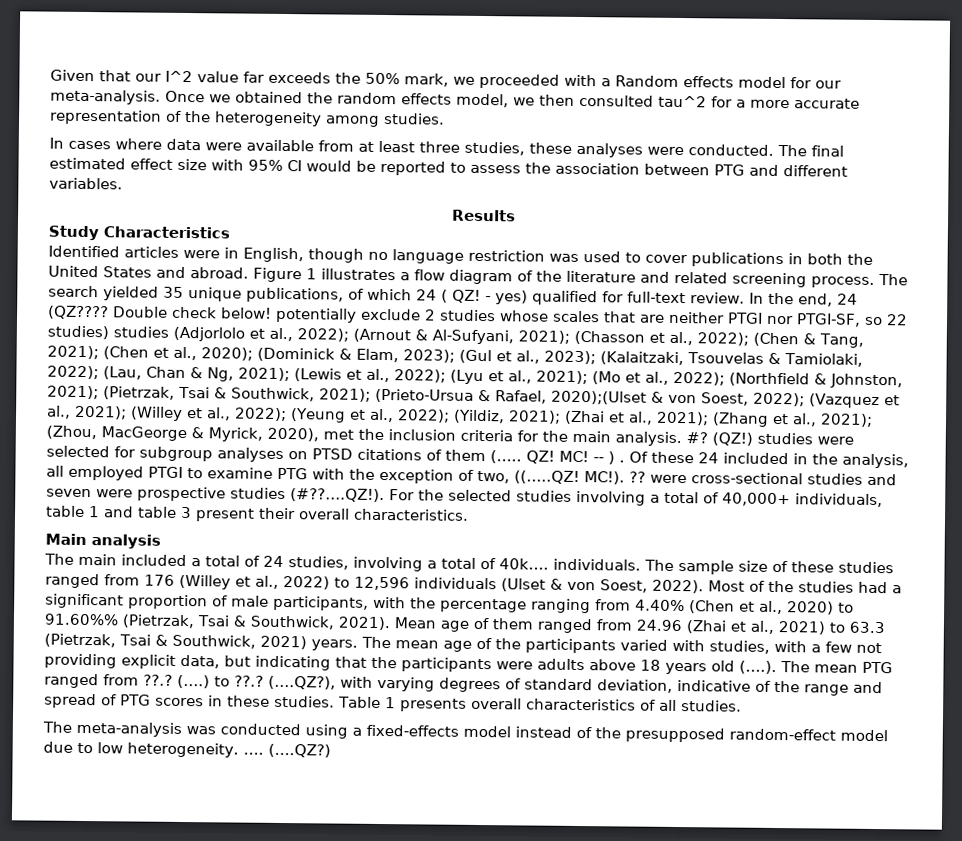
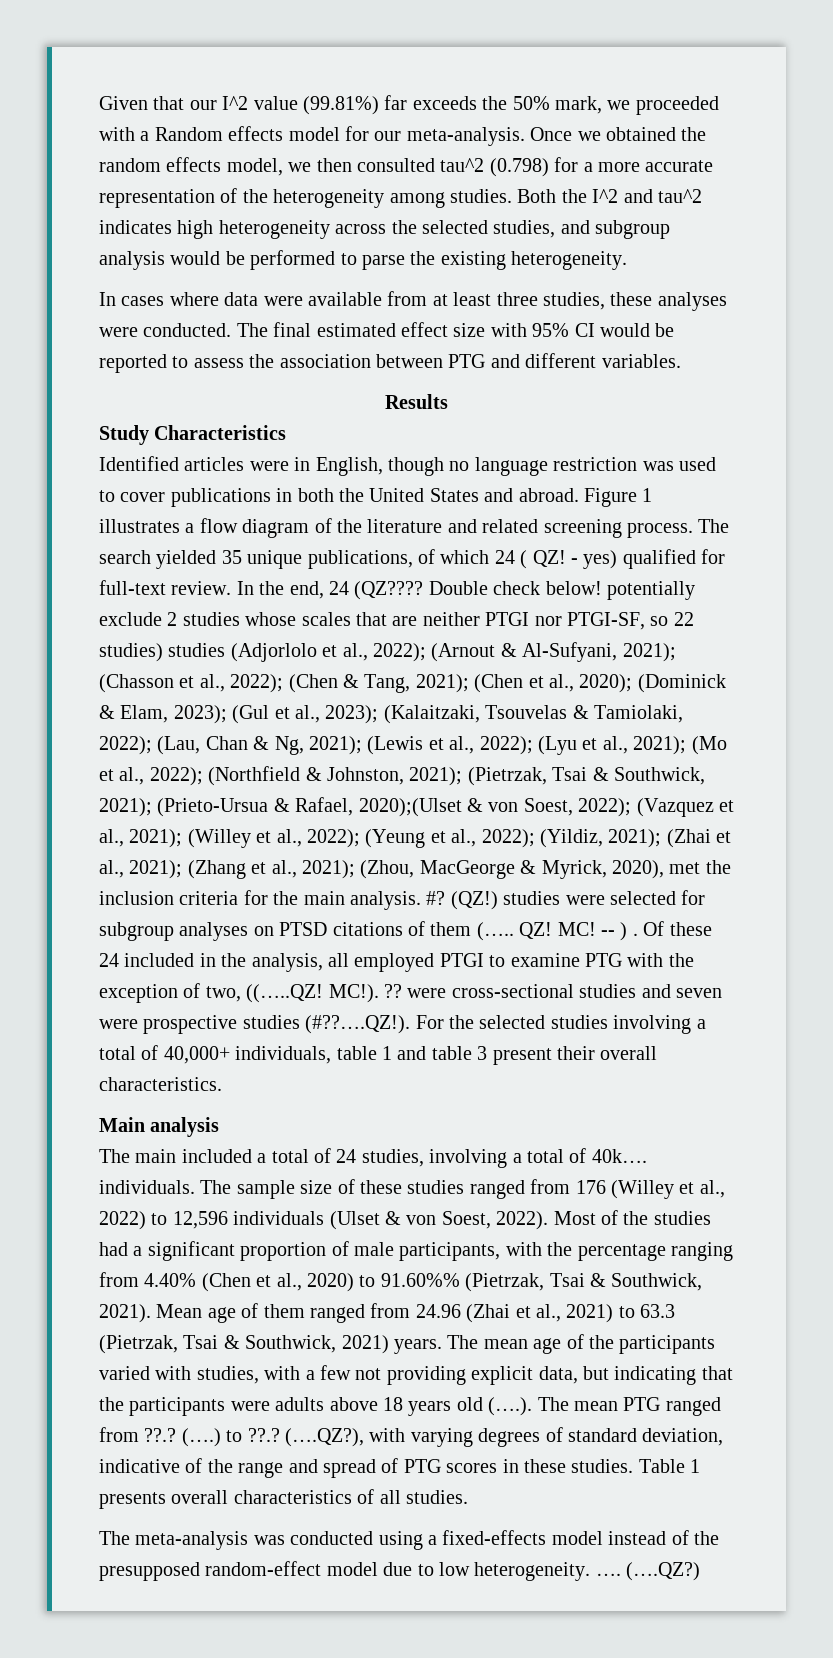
- Given that our I^2 value far exceeds the 50% mark, we proceeded with a Random effects model for our meta-analysis.
+ Given that our I^2 value (99.81%) far exceeds the 50% mark, we proceeded with a Random effects model for our meta-analysis.
- Once we obtained the random effects model, we then consulted tau^2 for a more accurate representation of the heterogeneity among studies.
+ Once we obtained the random effects model, we then consulted tau^2 (0.798) for a more accurate representation of the heterogeneity among studies. Both the I^2 and tau^2 indicates high heterogeneity across the selected studies, and subgroup analysis would be performed to parse the existing heterogeneity.

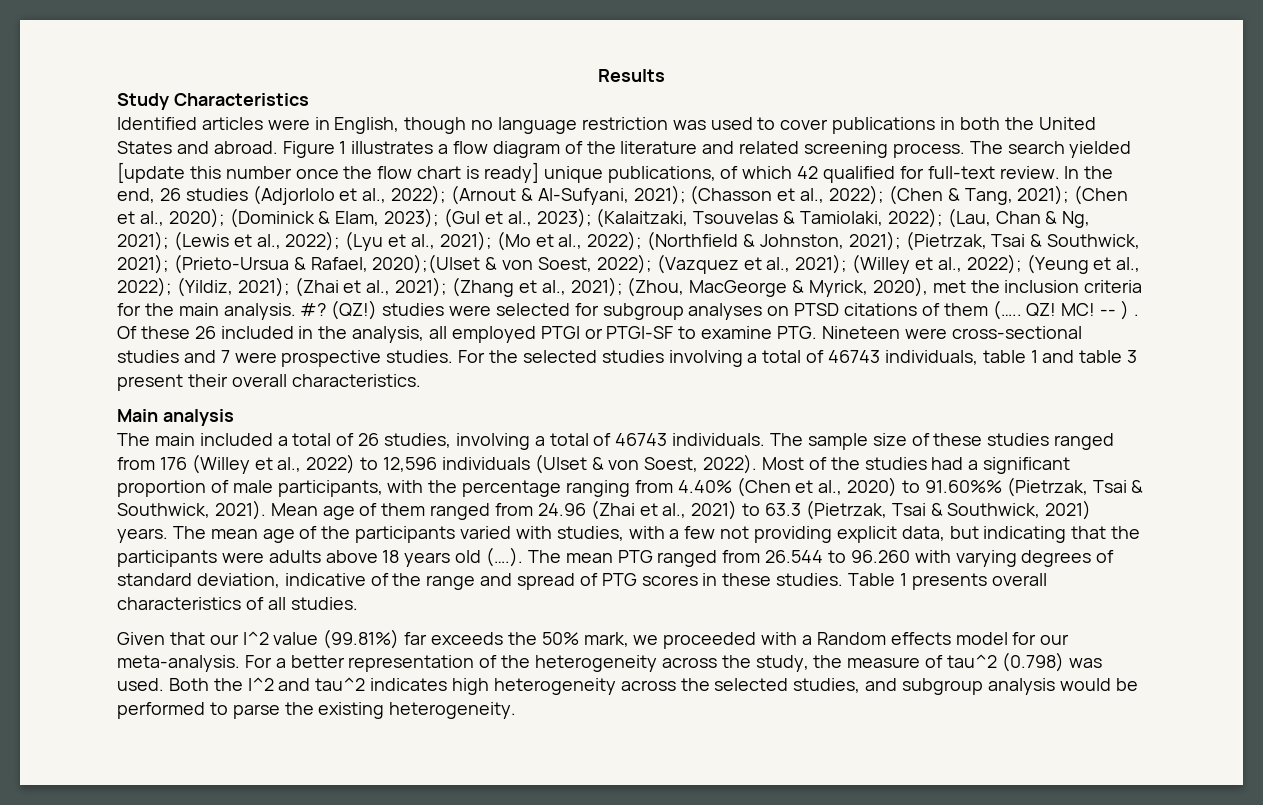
- Given that our I^2 value (99.81%) far exceeds the 50% mark, we proceeded with a Random effects model for our meta-analysis. Once we obtained the random effects model, we then consulted tau^2 (0.798) for a more accurate representation of the heterogeneity among studies. Both the I^2 and tau^2 indicates high heterogeneity across the selected studies, and subgroup analysis would be performed to parse the existing heterogeneity.
- In cases where data were available from at least three studies, these analyses were conducted. The final estimated effect size with 95% CI would be reported to assess the association between PTG and different variables.
- The search yielded 35 unique publications, of which 24 ( QZ! - yes) qualified for full-text review.
+ The search yielded [update this number once the flow chart is ready] unique publications, of which 42 qualified for full-text review.
- In the end, 24 (QZ???? Double check below! potentially exclude 2 studies whose scales that are neither PTGI nor PTGI-SF, so 22 studies) studies (Adjorlolo et al., 2022);
+ In the end, 26 studies (Adjorlolo et al., 2022);
- Of these 24 included in the analysis, all employed PTGI to examine PTG with the exception of two, ((…..QZ! MC!). ?? were cross-sectional studies and seven were prospective studies (#??….QZ!). For the selected studies involving a total of 40,000+ individuals, table 1 and table 3 present their overall characteristics.
+ Of these 26 included in the analysis, all employed PTGI or PTGI-SF to examine PTG. Nineteen were cross-sectional studies and 7 were prospective studies. For the selected studies involving a total of 46743 individuals, table 1 and table 3 present their overall characteristics.
- The main included a total of 24 studies, involving a total of 40k…. individuals.
+ The main included a total of 26 studies, involving a total of 46743 individuals.
- The mean age of the participants varied with studies, with a few not providing explicit data, but indicating that the participants were adults above 18 years old (….). The mean PTG ranged from ??.? (….) to ??.? (….QZ?), with varying degrees of standard deviation, indicative of the range and spread of PTG scores in these studies.
+ The mean age of the participants varied with studies, with a few not providing explicit data, but indicating that the participants were adults above 18 years old (….). The mean PTG ranged from 26.544 to 96.260 with varying degrees of standard deviation, indicative of the range and spread of PTG scores in these studies.
- The meta-analysis was conducted using a fixed-effects model instead of the presupposed random-effect model due to low heterogeneity. …. (….QZ?)
+ Given that our I^2 value (99.81%) far exceeds the 50% mark, we proceeded with a Random effects model for our meta-analysis. For a better representation of the heterogeneity across the study, the measure of tau^2 (0.798) was used. Both the I^2 and tau^2 indicates high heterogeneity across the selected studies, and subgroup analysis would be performed to parse the existing heterogeneity.

